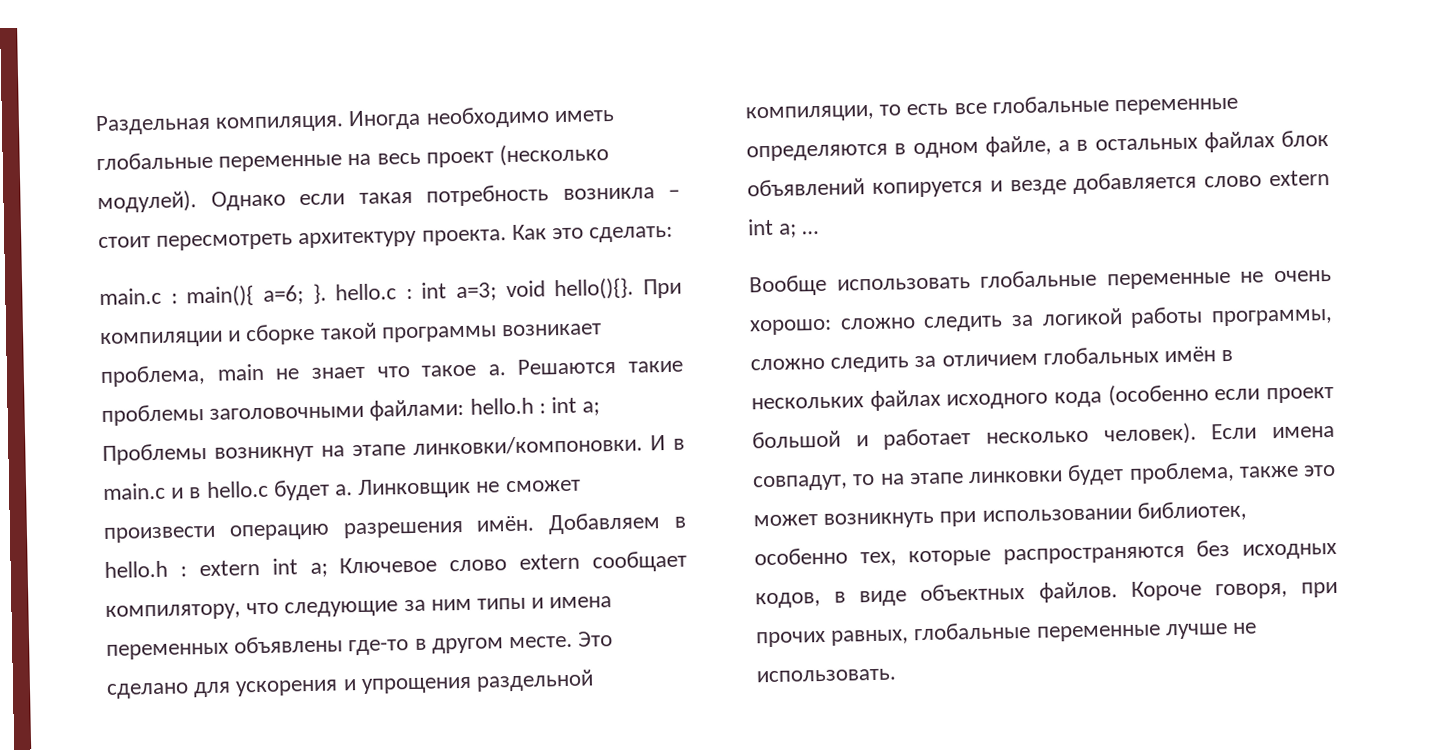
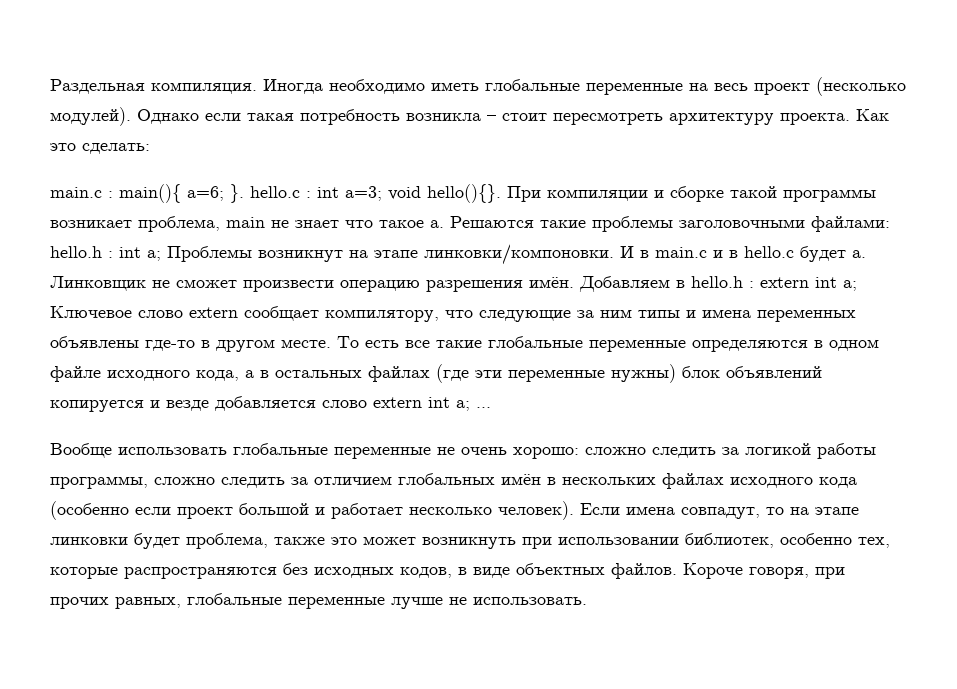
- Это сделано для ускорения и упрощения раздельной компиляции, то есть все глобальные переменные определяются в одном файле, а в остальных файлах блок объявлений копируется и везде добавляется слово extern int a; …
+ То есть все такие глобальные переменные определяются в одном файле исходного кода, а в остальных файлах (где эти переменные нужны) блок объявлений копируется и везде добавляется слово extern int a; …

